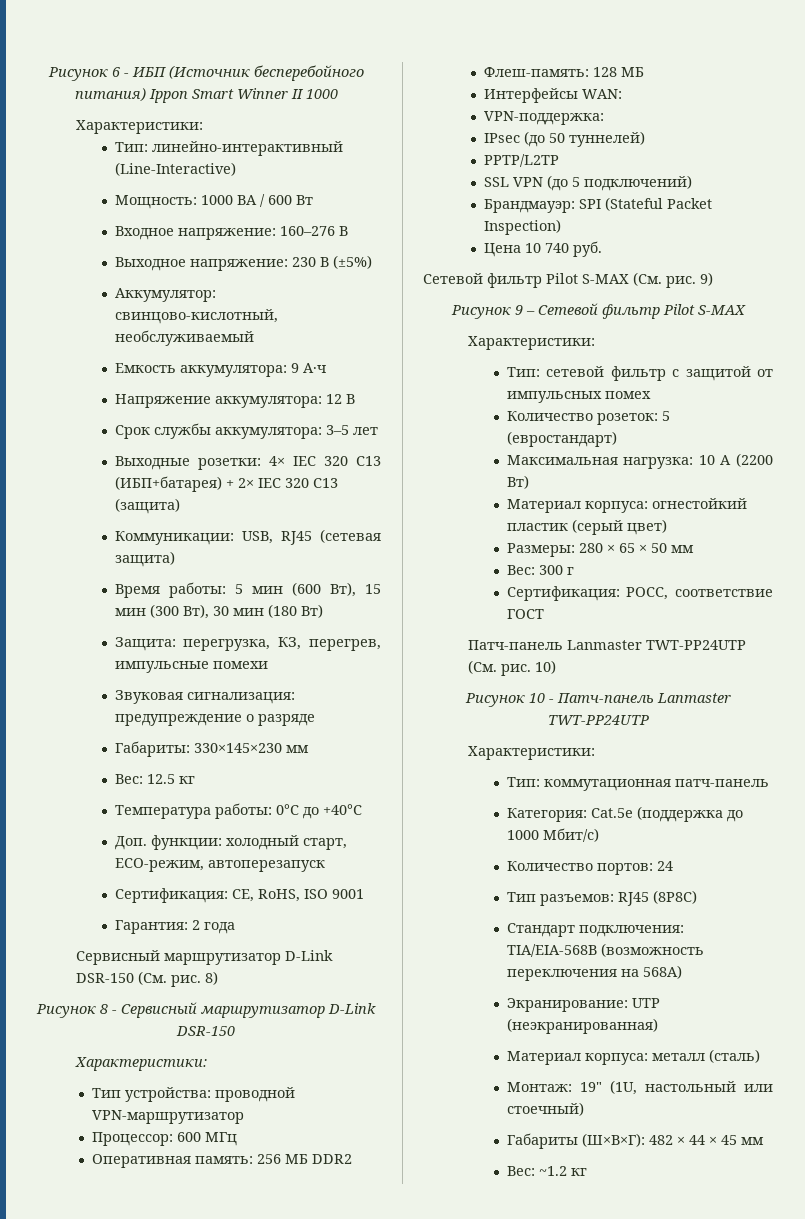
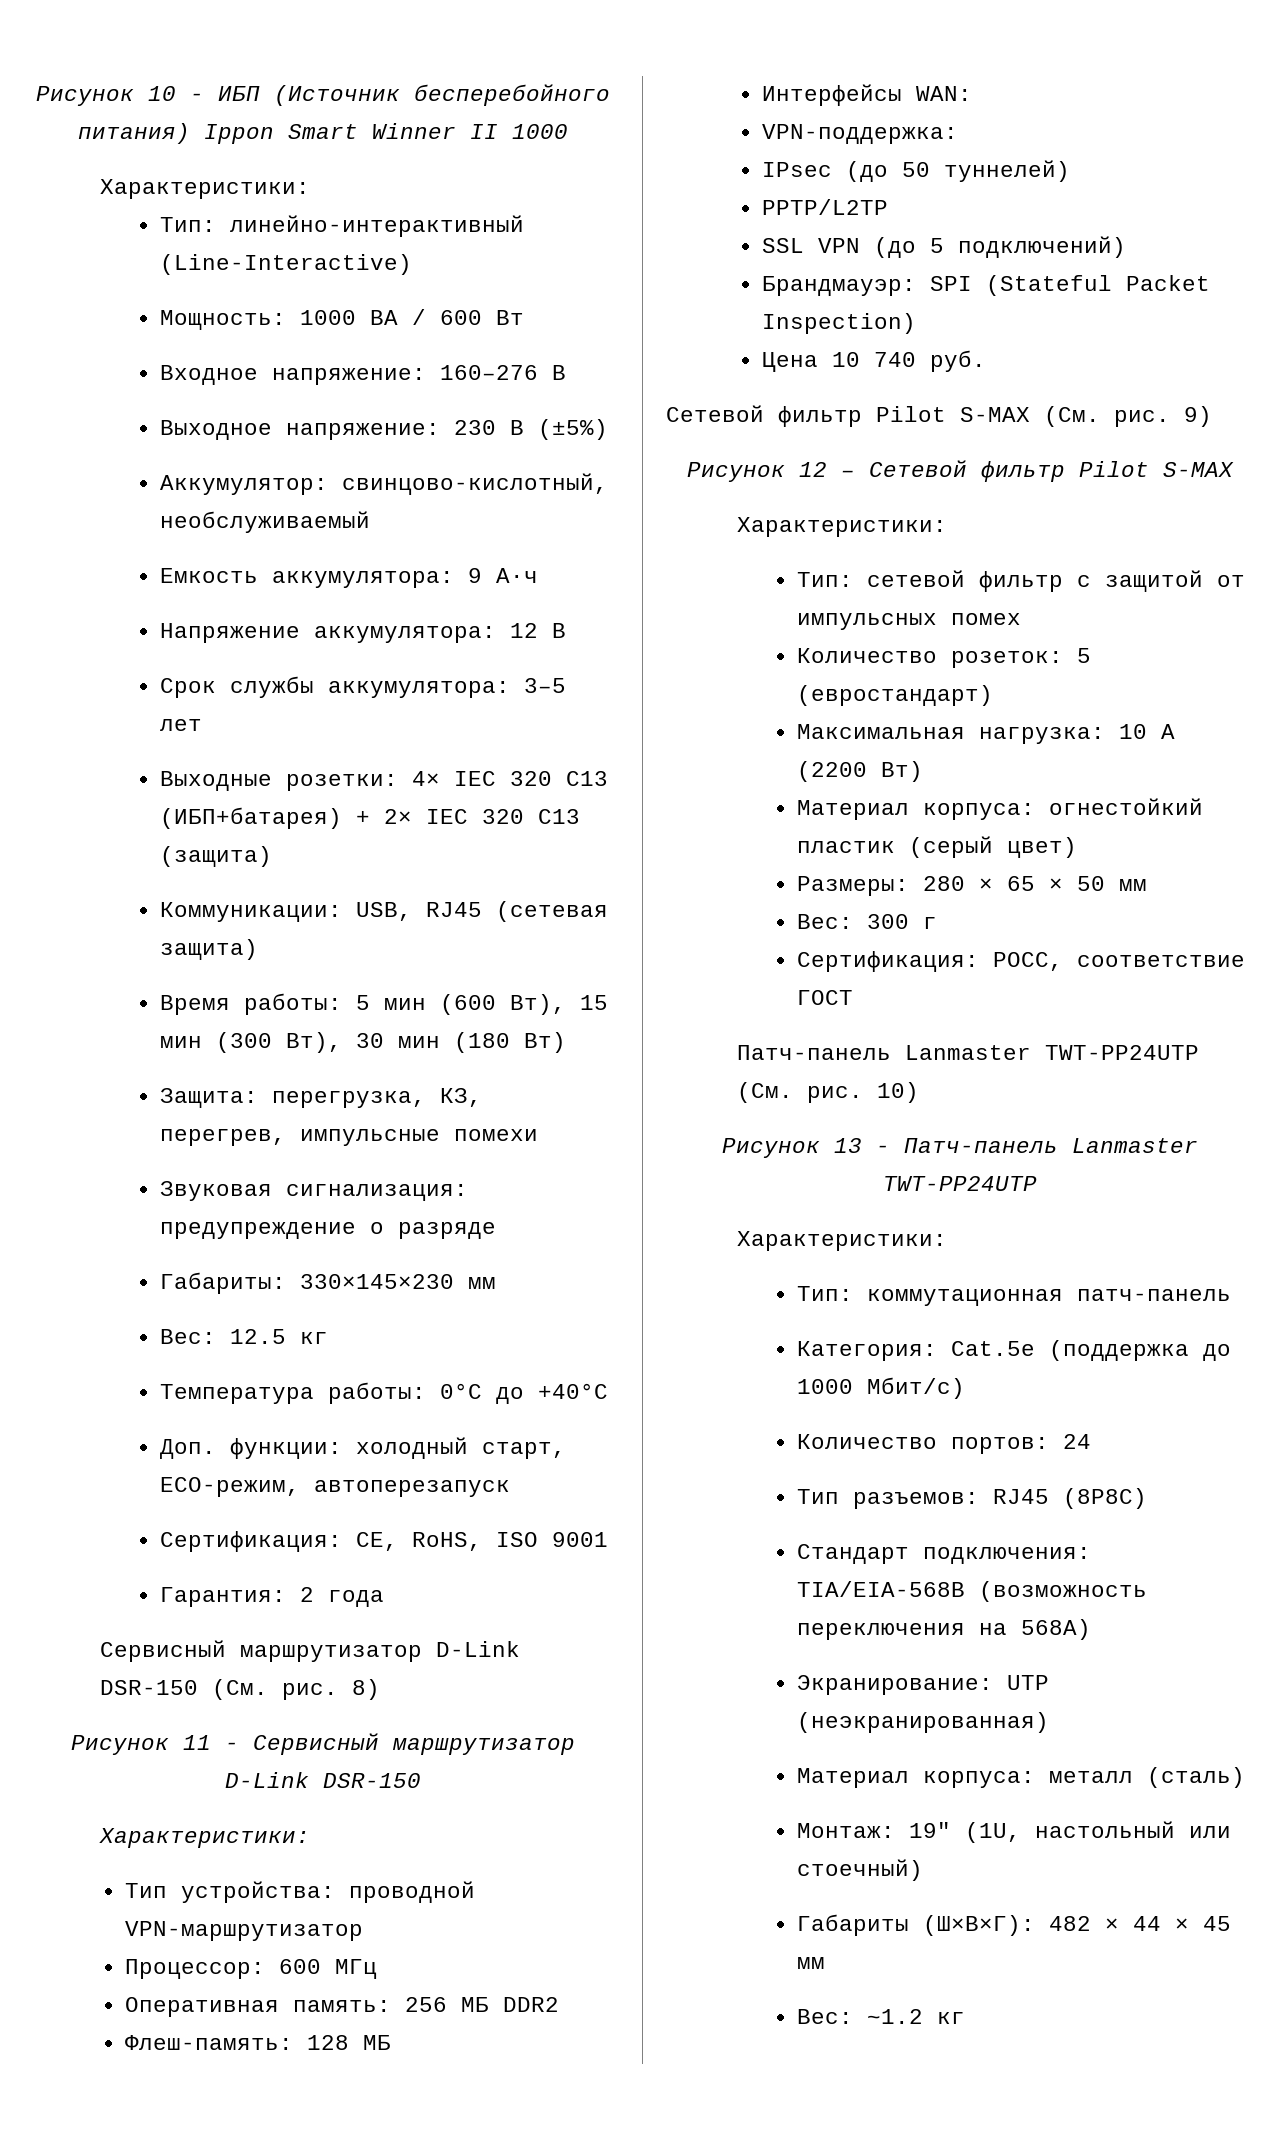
- Рисунок 6 - ИБП (Источник бесперебойного питания) Ippon Smart Winner II 1000
+ Рисунок 10 - ИБП (Источник бесперебойного питания) Ippon Smart Winner II 1000
- Рисунок 8 - Сервисный маршрутизатор D-Link DSR-150
+ Рисунок 11 - Сервисный маршрутизатор D-Link DSR-150
- Рисунок 9 – Сетевой фильтр Pilot S-MAX
+ Рисунок 12 – Сетевой фильтр Pilot S-MAX
- Рисунок 10 - Патч-панель Lanmaster TWT-PP24UTP
+ Рисунок 13 - Патч-панель Lanmaster TWT-PP24UTP

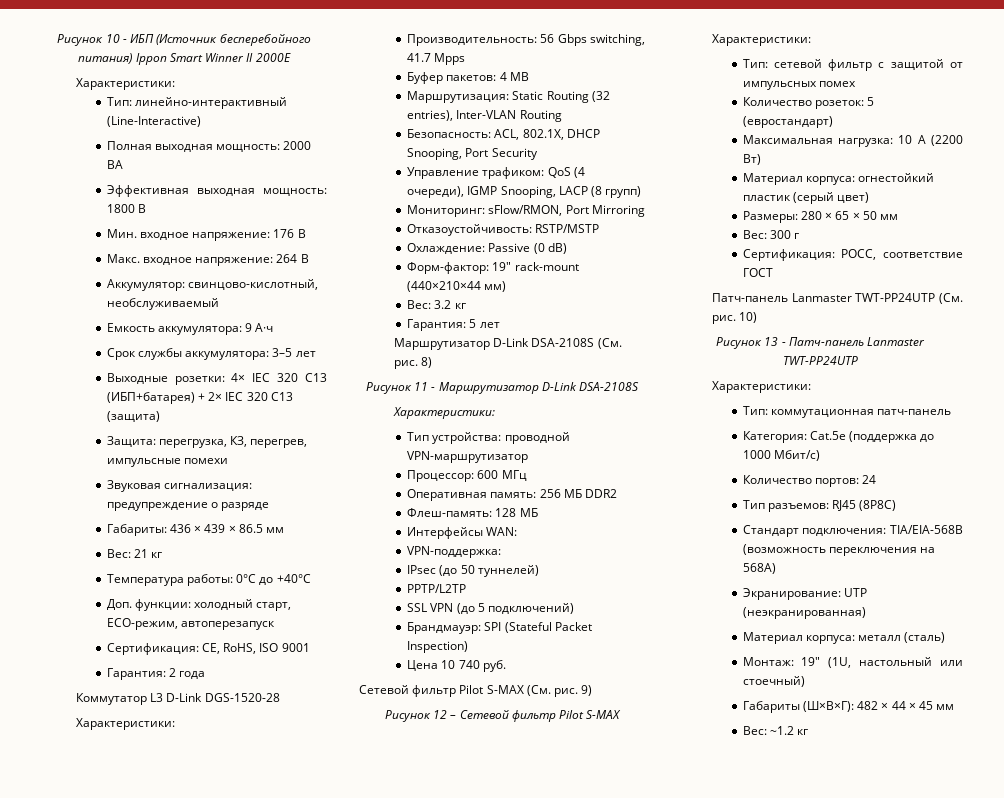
- Рисунок 10 - ИБП (Источник бесперебойного питания) Ippon Smart Winner II 1000
+ Рисунок 10 - ИБП (Источник бесперебойного питания) Ippon Smart Winner II 2000E
- Мощность: 1000 ВА / 600 Вт
- Входное напряжение: 160–276 В
- Выходное напряжение: 230 В (±5%)
+ Полная выходная мощность: 2000 ВА
+ Эффективная выходная мощность: 1800 В
+ Мин. входное напряжение: 176 В
+ Макс. входное напряжение: 264 В
- Напряжение аккумулятора: 12 В
- Коммуникации: USB, RJ45 (сетевая защита)
- Время работы: 5 мин (600 Вт), 15 мин (300 Вт), 30 мин (180 Вт)
- Габариты: 330×145×230 мм
- Вес: 12.5 кг
+ Габариты: 436 × 439 × 86.5 мм
+ Вес: 21 кг
- Сервисный маршрутизатор D-Link DSR-150 (См. рис.
+ Коммутатор L3 D-Link DGS-1520-28
+ Характеристики:
+ Производительность: 56 Gbps switching, 41.7 Mpps
+ Буфер пакетов: 4 MB
+ Маршрутизация: Static Routing (32 entries), Inter-VLAN Routing
+ Безопасность: ACL, 802.1X, DHCP Snooping, Port Security
+ Управление трафиком: QoS (4 очереди), IGMP Snooping, LACP (8 групп)
+ Мониторинг: sFlow/RMON, Port Mirroring
+ Отказоустойчивость: RSTP/MSTP
+ Охлаждение: Passive (0 dB)
+ Форм-фактор: 19" rack-mount (440×210×44 мм)
+ Вес: 3.2 кг
+ Гарантия: 5 лет
+ Маршрутизатор D-Link DSA-2108S (См. рис.
- Рисунок 11 - Сервисный маршрутизатор D-Link DSR-150
+ Рисунок 11 - Маршрутизатор D-Link DSA-2108S

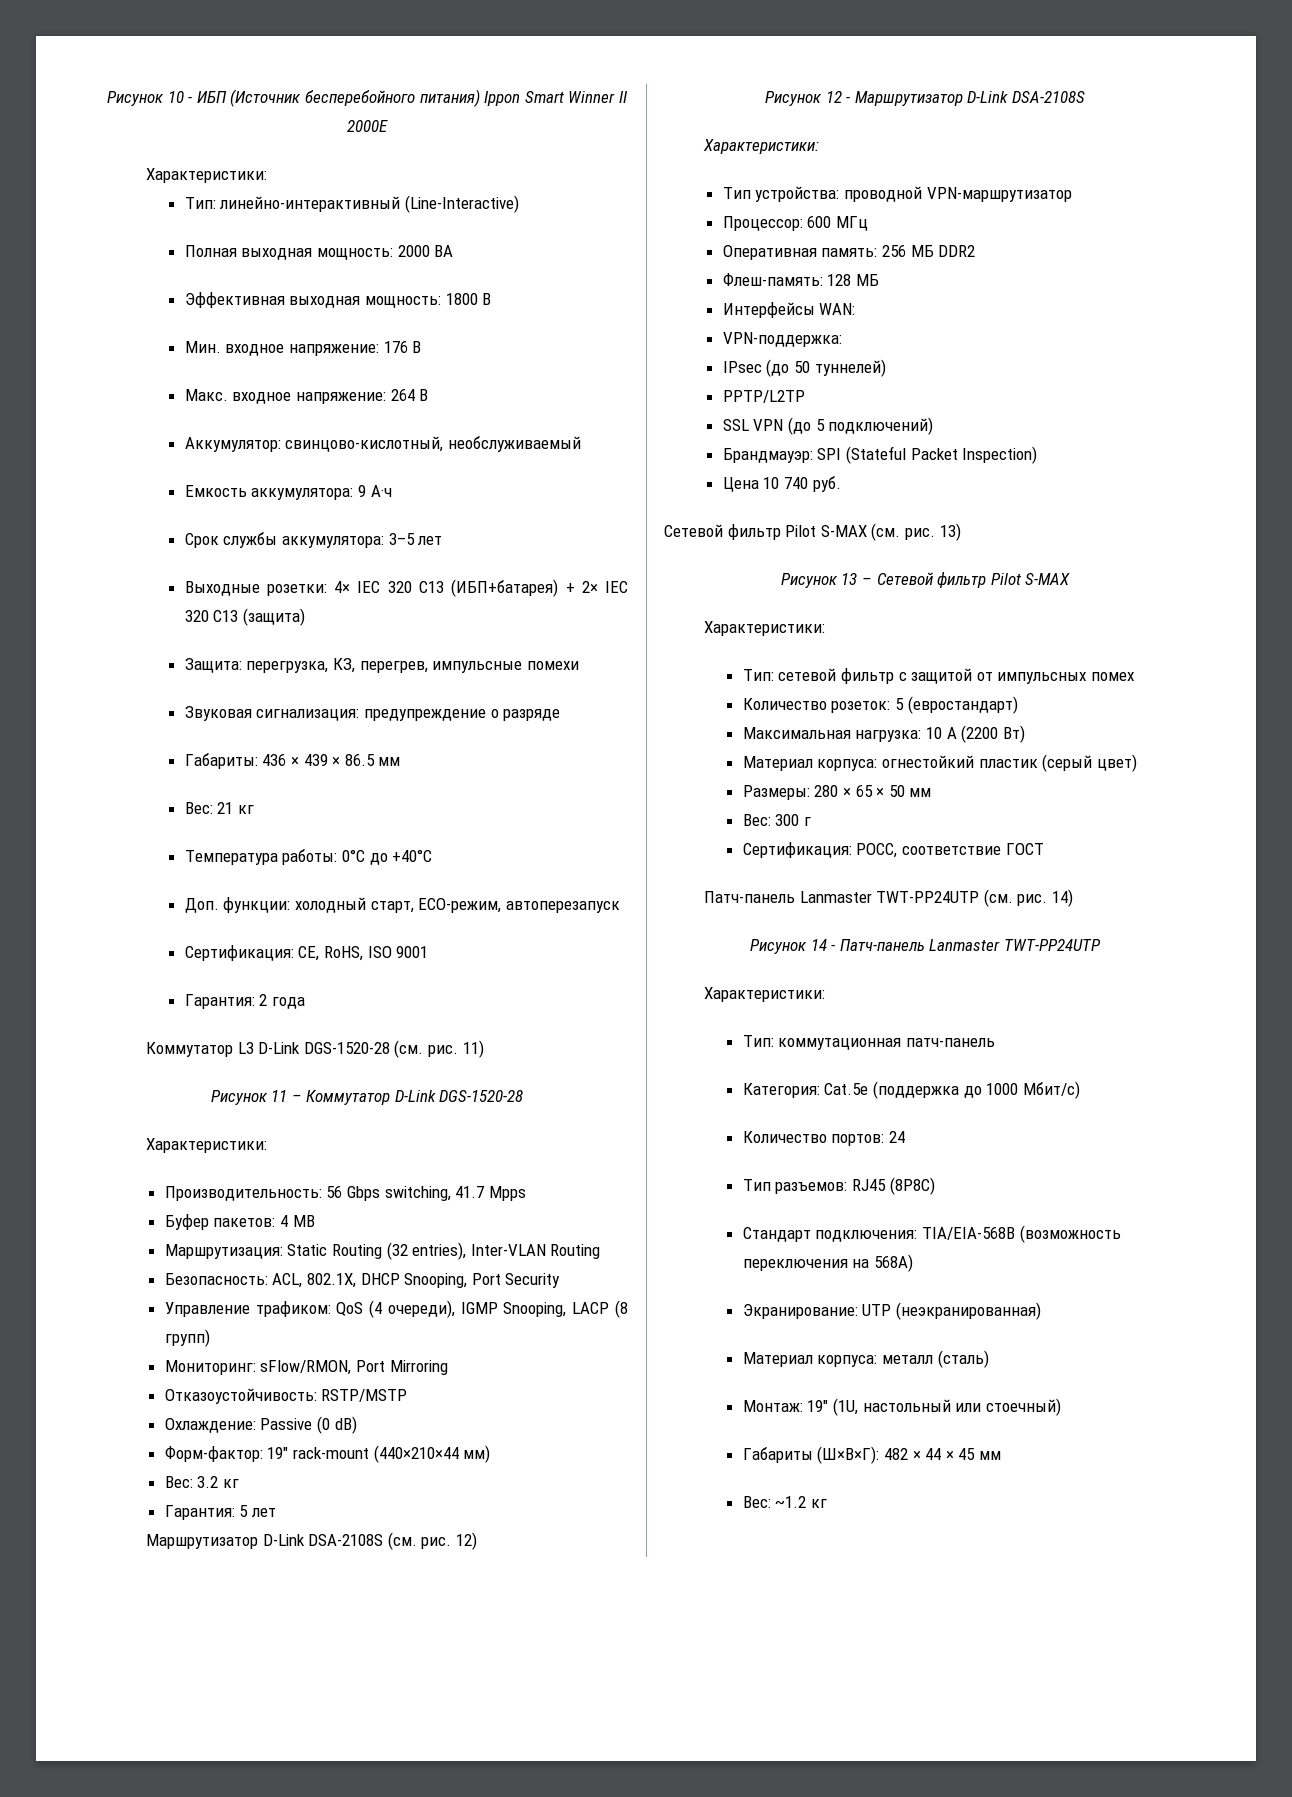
- Коммутатор L3 D-Link DGS-1520-28
+ Коммутатор L3 D-Link DGS-1520-28 (см. рис. 11)
+ Рисунок 11 – Коммутатор D-Link DGS-1520-28
- Маршрутизатор D-Link DSA-2108S (См. рис. 8)
- Рисунок 11 - Маршрутизатор D-Link DSA-2108S
+ Маршрутизатор D-Link DSA-2108S (см. рис. 12)
+ Рисунок 12 - Маршрутизатор D-Link DSA-2108S
- Сетевой фильтр Pilot S-MAX (См. рис. 9)
- Рисунок 12 – Сетевой фильтр Pilot S-MAX
+ Сетевой фильтр Pilot S-MAX (cм. рис. 13)
+ Рисунок 13 – Сетевой фильтр Pilot S-MAX
- Патч-панель Lanmaster TWT-PP24UTP (См. рис. 10)
- Рисунок 13 - Патч-панель Lanmaster TWT-PP24UTP
+ Патч-панель Lanmaster TWT-PP24UTP (cм. рис. 14)
+ Рисунок 14 - Патч-панель Lanmaster TWT-PP24UTP

